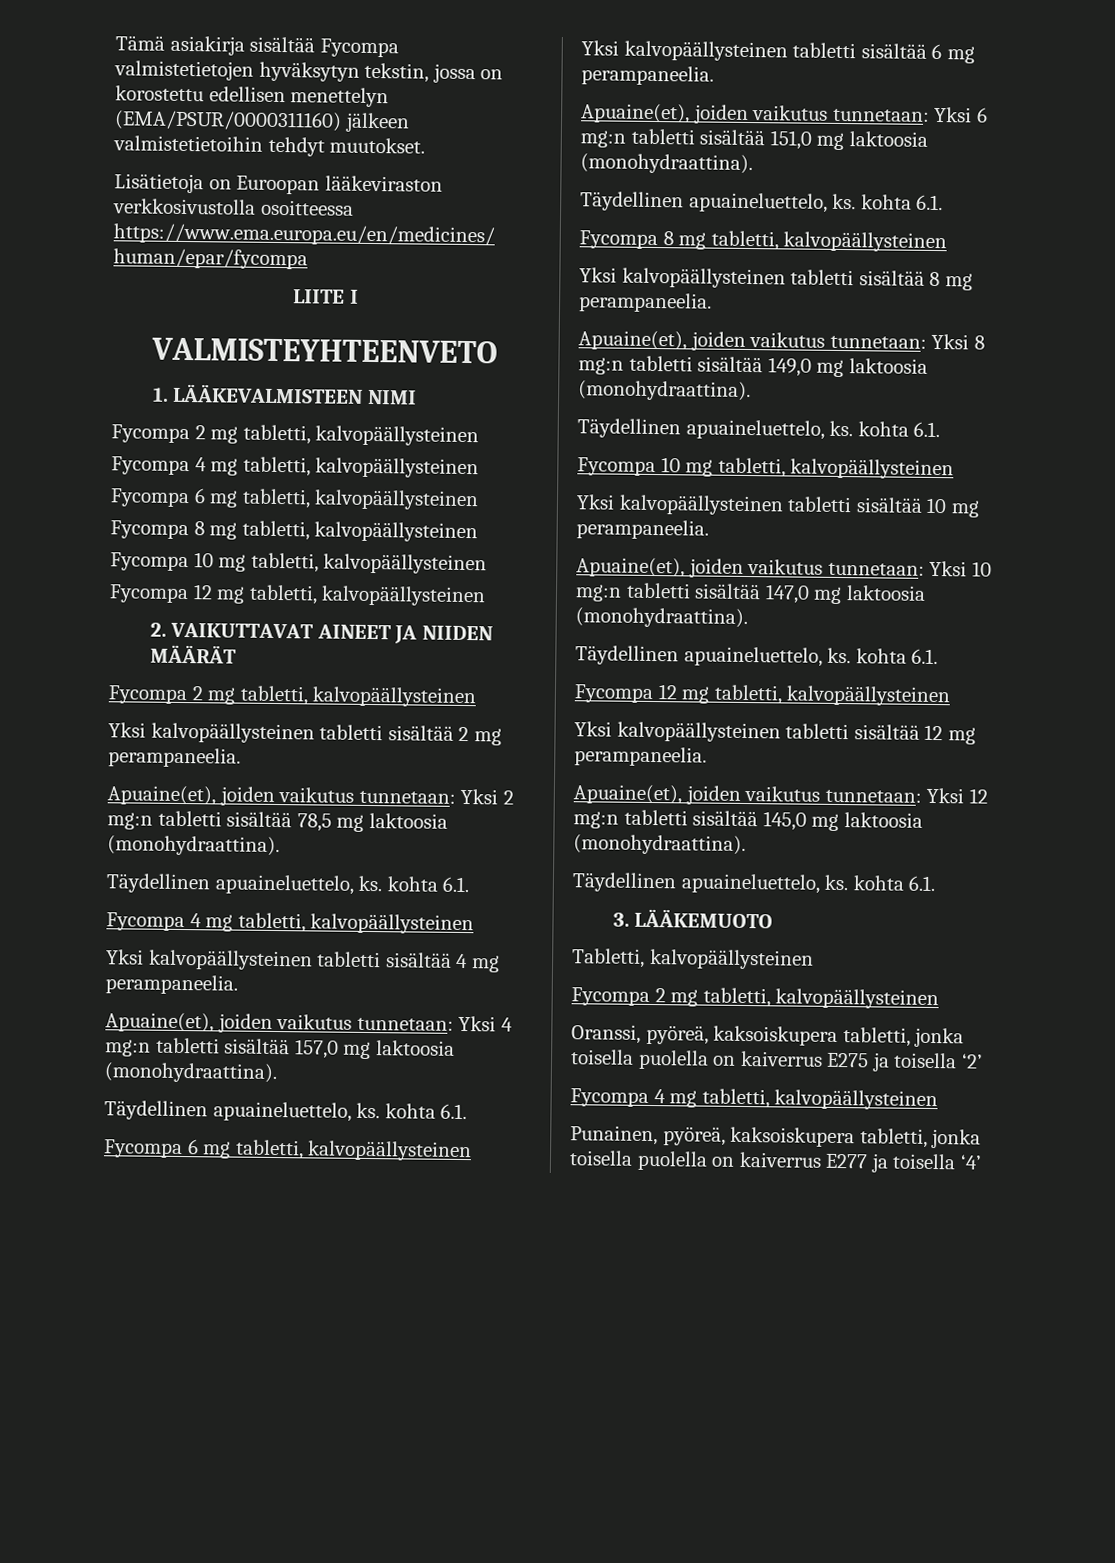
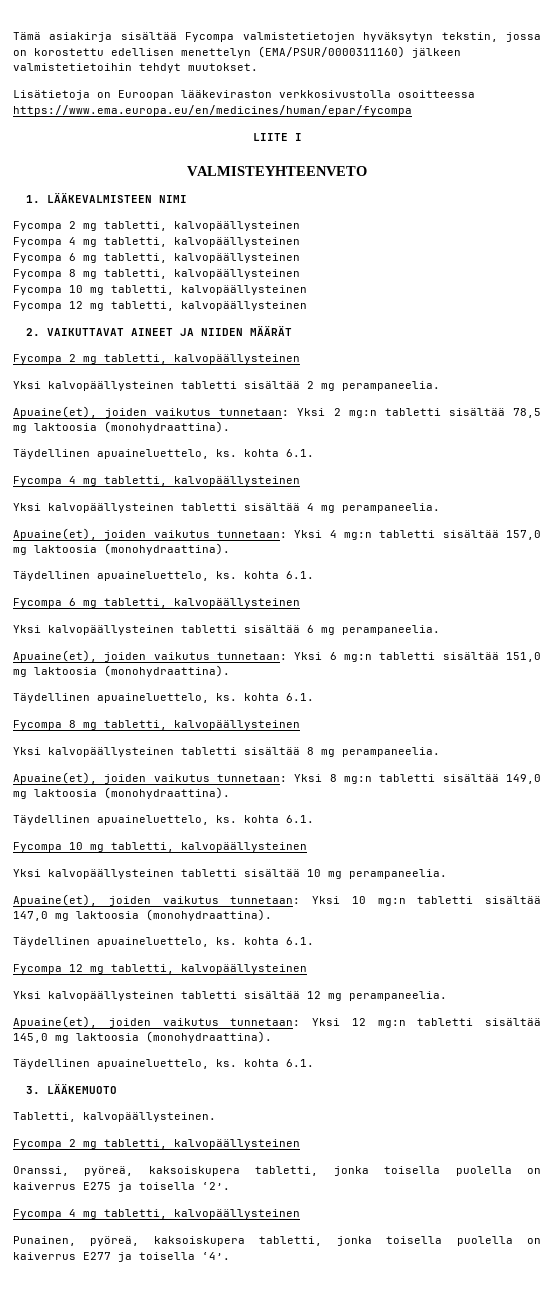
- Tabletti, kalvopäällysteinen
+ Tabletti, kalvopäällysteinen.
- Oranssi, pyöreä, kaksoiskupera tabletti, jonka toisella puolella on kaiverrus E275 ja toisella ‘2’
+ Oranssi, pyöreä, kaksoiskupera tabletti, jonka toisella puolella on kaiverrus E275 ja toisella ‘2’.
- Punainen, pyöreä, kaksoiskupera tabletti, jonka toisella puolella on kaiverrus E277 ja toisella ‘4’
+ Punainen, pyöreä, kaksoiskupera tabletti, jonka toisella puolella on kaiverrus E277 ja toisella ‘4’.

